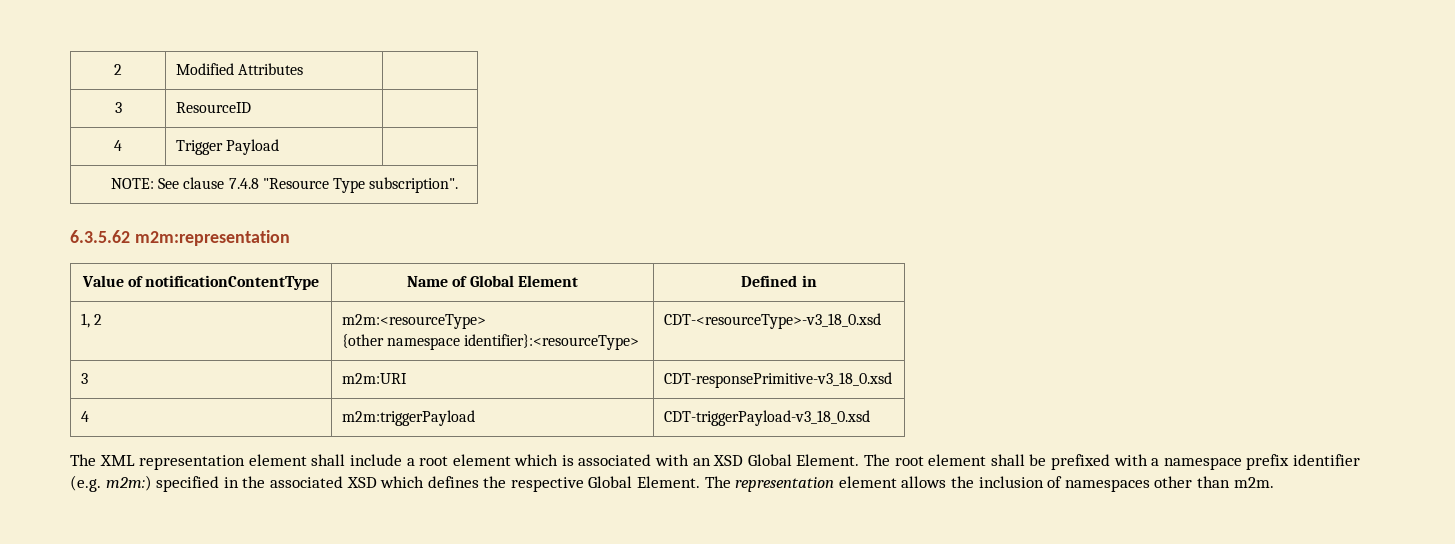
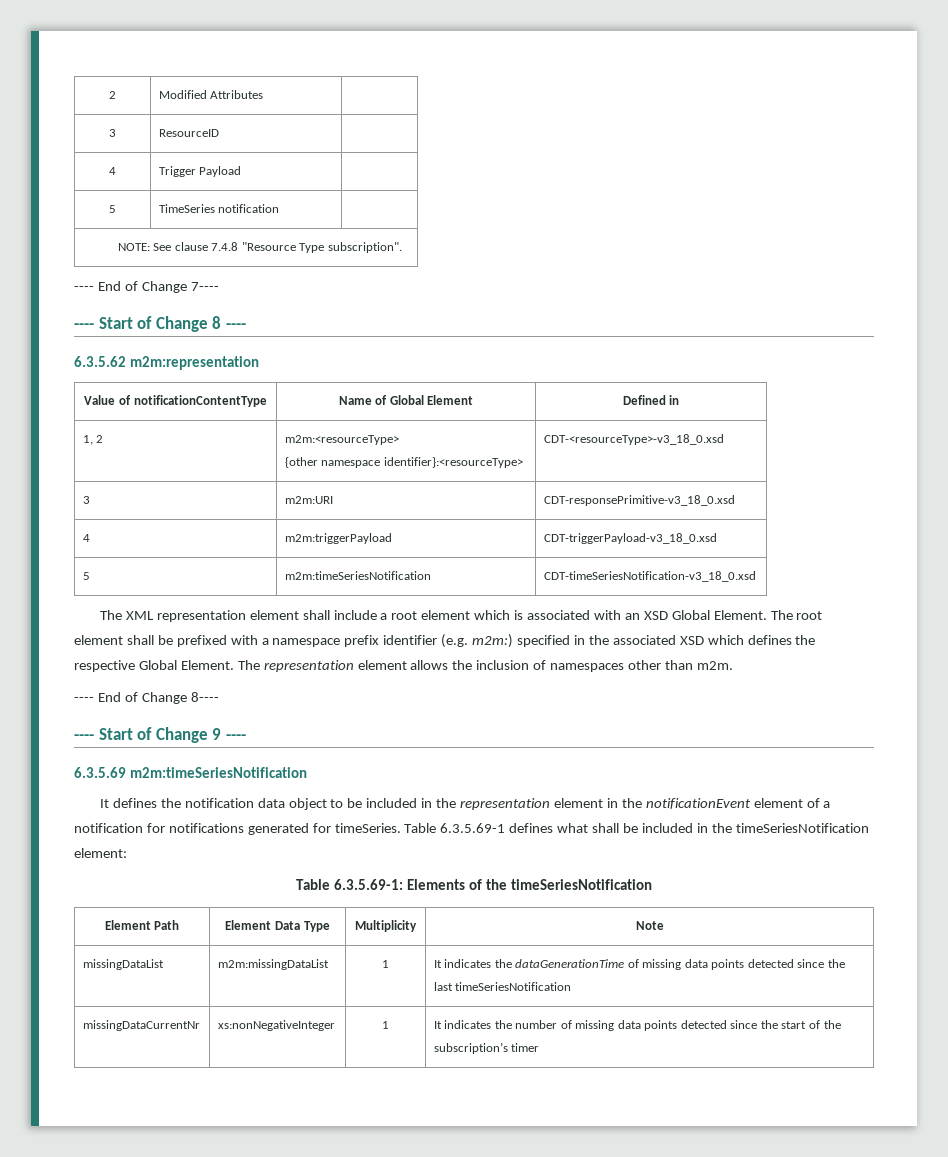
+ 5 | TimeSeries notification |
+ ---- End of Change 7----
+ ---- Start of Change 8 ----
+ 5 | m2m:timeSeriesNotification | CDT-timeSeriesNotification-v3_18_0.xsd
+ ---- End of Change 8----
+ ---- Start of Change 9 ----
+ 6.3.5.69 m2m:timeSeriesNotification
+ It defines the notification data object to be included in the representation element in the notificationEvent element of a notification for notifications generated for timeSeries. Table 6.3.5.69-1 defines what shall be included in the timeSeriesNotification element:
+ Table 6.3.5.69-1: Elements of the timeSeriesNotification
+ Element Path | Element Data Type | Multiplicity | Note
+ missingDataList | m2m:missingDataList | 1 | It indicates the dataGenerationTime of missing data points detected since the last timeSeriesNotification
+ missingDataCurrentNr | xs:nonNegativeInteger | 1 | It indicates the number of missing data points detected since the start of the subscription’s timer

